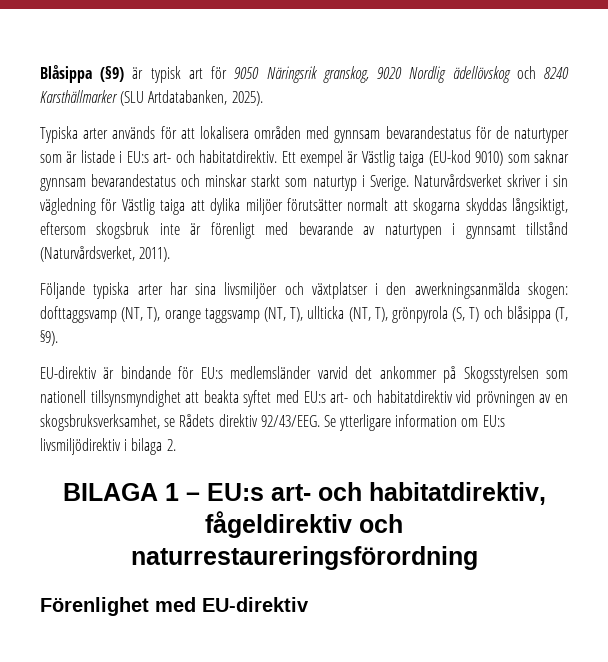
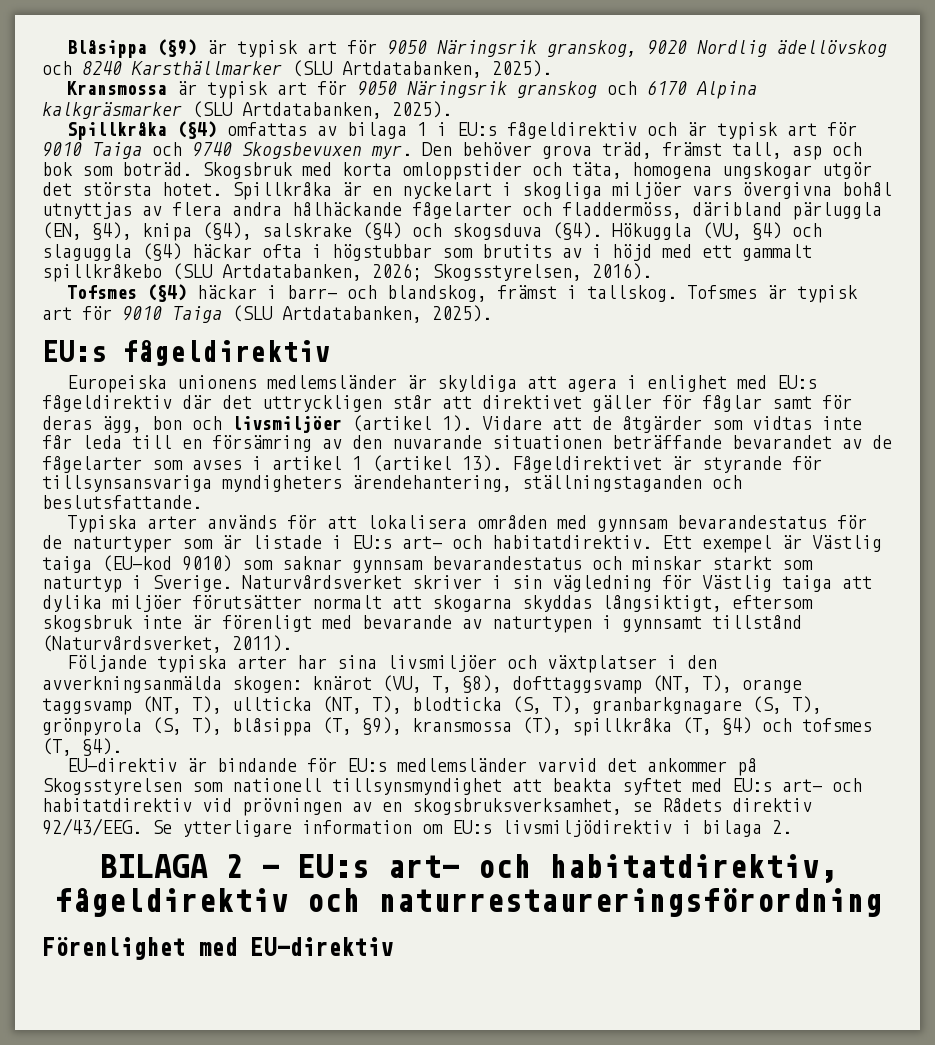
+ Kransmossa är typisk art för 9050 Näringsrik granskog och 6170 Alpina kalkgräsmarker (SLU Artdatabanken, 2025).
+ Spillkråka (§4) omfattas av bilaga 1 i EU:s fågeldirektiv och är typisk art för 9010 Taiga och 9740 Skogsbevuxen myr. Den behöver grova träd, främst tall, asp och bok som boträd. Skogsbruk med korta omloppstider och täta, homogena ungskogar utgör det största hotet. Spillkråka är en nyckelart i skogliga miljöer vars övergivna bohål utnyttjas av flera andra hålhäckande fågelarter och fladdermöss, däribland pärluggla (EN, §4), knipa (§4), salskrake (§4) och skogsduva (§4). Hökuggla (VU, §4) och slaguggla (§4) häckar ofta i högstubbar som brutits av i höjd med ett gammalt spillkråkebo (SLU Artdatabanken, 2026; Skogsstyrelsen, 2016).
+ Tofsmes (§4) häckar i barr- och blandskog, främst i tallskog. Tofsmes är typisk art för 9010 Taiga (SLU Artdatabanken, 2025).
+ EU:s fågeldirektiv
+ Europeiska unionens medlemsländer är skyldiga att agera i enlighet med EU:s fågeldirektiv där det uttryckligen står att direktivet gäller för fåglar samt för deras ägg, bon och livsmiljöer (artikel 1). Vidare att de åtgärder som vidtas inte får leda till en försämring av den nuvarande situationen beträffande bevarandet av de fågelarter som avses i artikel 1 (artikel 13). Fågeldirektivet är styrande för tillsynsansvariga myndigheters ärendehantering, ställningstaganden och beslutsfattande.
- Följande typiska arter har sina livsmiljöer och växtplatser i den avverkningsanmälda skogen: dofttaggsvamp (NT, T), orange taggsvamp (NT, T), ullticka (NT, T), grönpyrola (S, T) och blåsippa (T, §9).
+ Följande typiska arter har sina livsmiljöer och växtplatser i den avverkningsanmälda skogen: knärot (VU, T, §8), dofttaggsvamp (NT, T), orange taggsvamp (NT, T), ullticka (NT, T), blodticka (S, T), granbarkgnagare (S, T), grönpyrola (S, T), blåsippa (T, §9), kransmossa (T), spillkråka (T, §4) och tofsmes (T, §4).
- BILAGA 1 – EU:s art- och habitatdirektiv, fågeldirektiv och naturrestaureringsförordning
+ BILAGA 2 – EU:s art- och habitatdirektiv, fågeldirektiv och naturrestaureringsförordning

